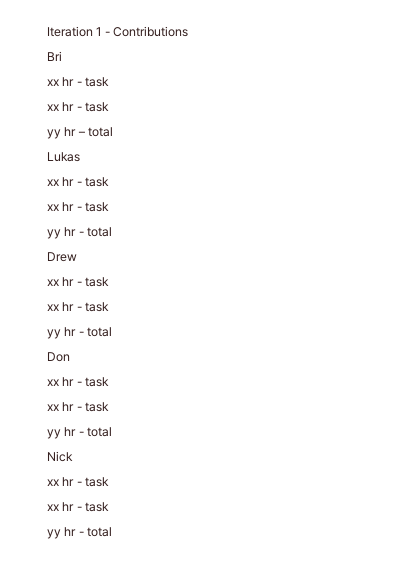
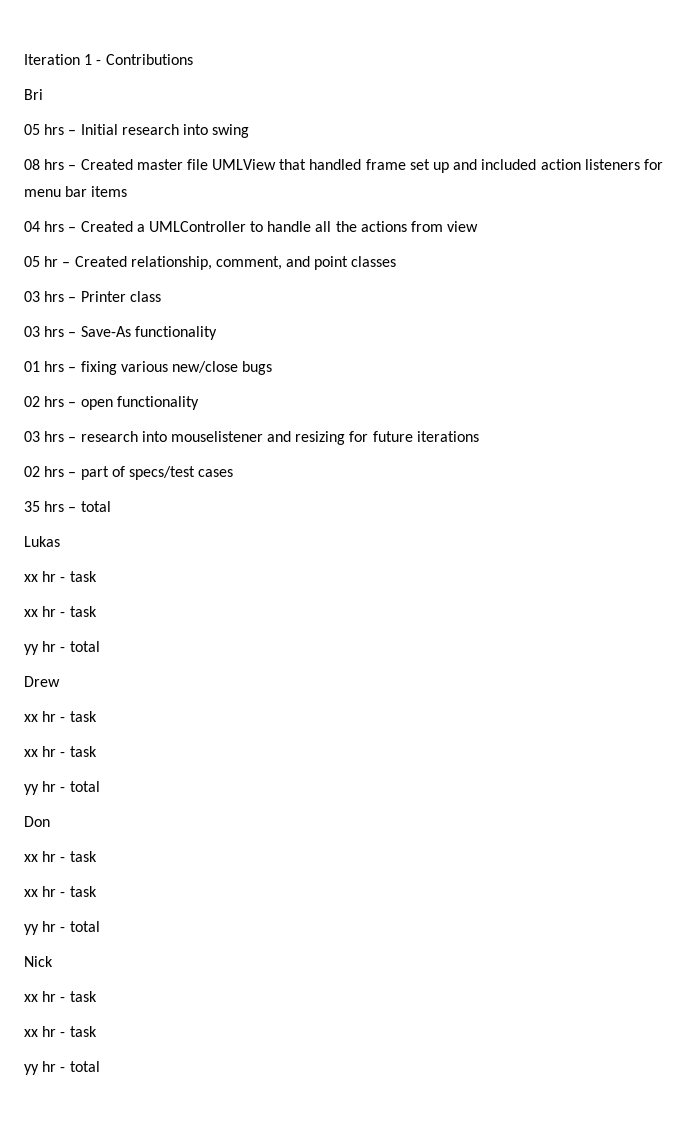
  Bri
- xx hr - task
- xx hr - task
- yy hr – total
+ 05 hrs – Initial research into swing
+ 08 hrs – Created master file UMLView that handled frame set up and included action listeners for menu bar items
+ 04 hrs – Created a UMLController to handle all the actions from view
+ 05 hr – Created relationship, comment, and point classes
+ 03 hrs – Printer class
+ 03 hrs – Save-As functionality
+ 01 hrs – fixing various new/close bugs
+ 02 hrs – open functionality
+ 03 hrs – research into mouselistener and resizing for future iterations
+ 02 hrs – part of specs/test cases
+ 35 hrs – total

